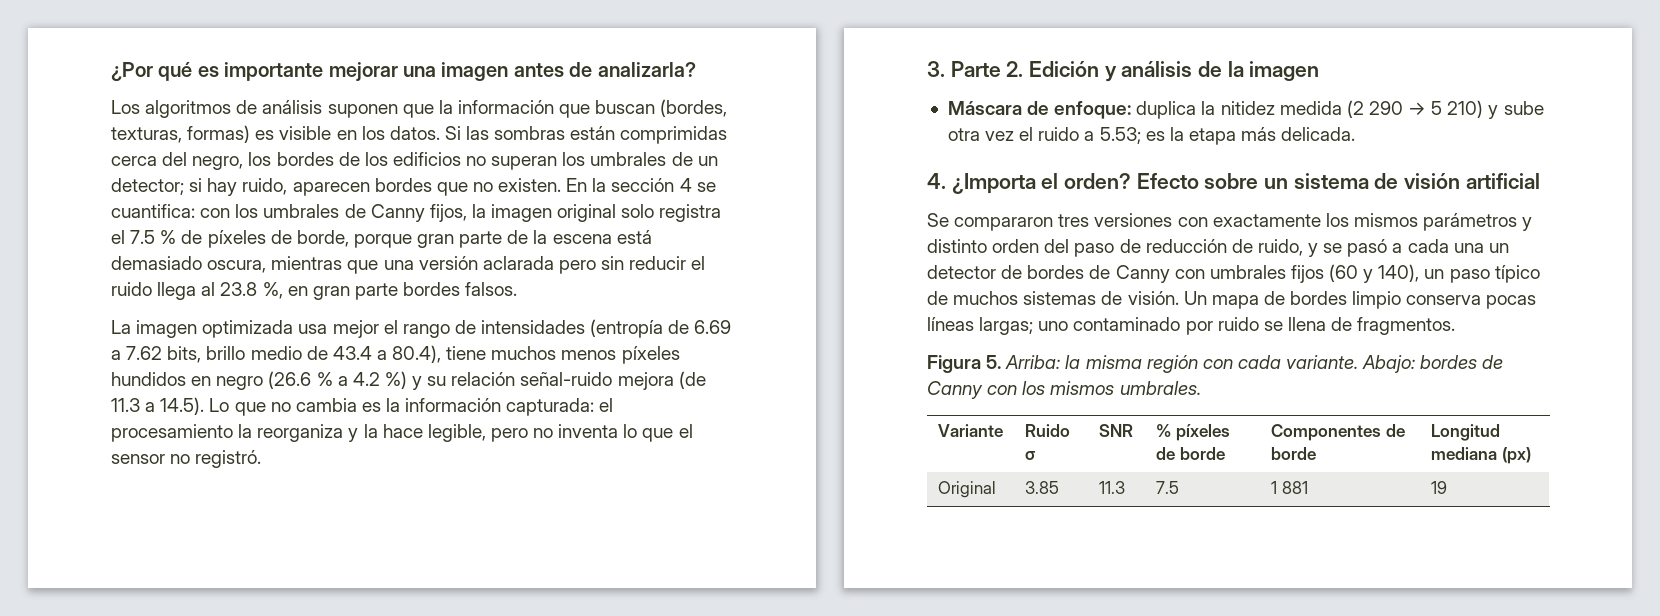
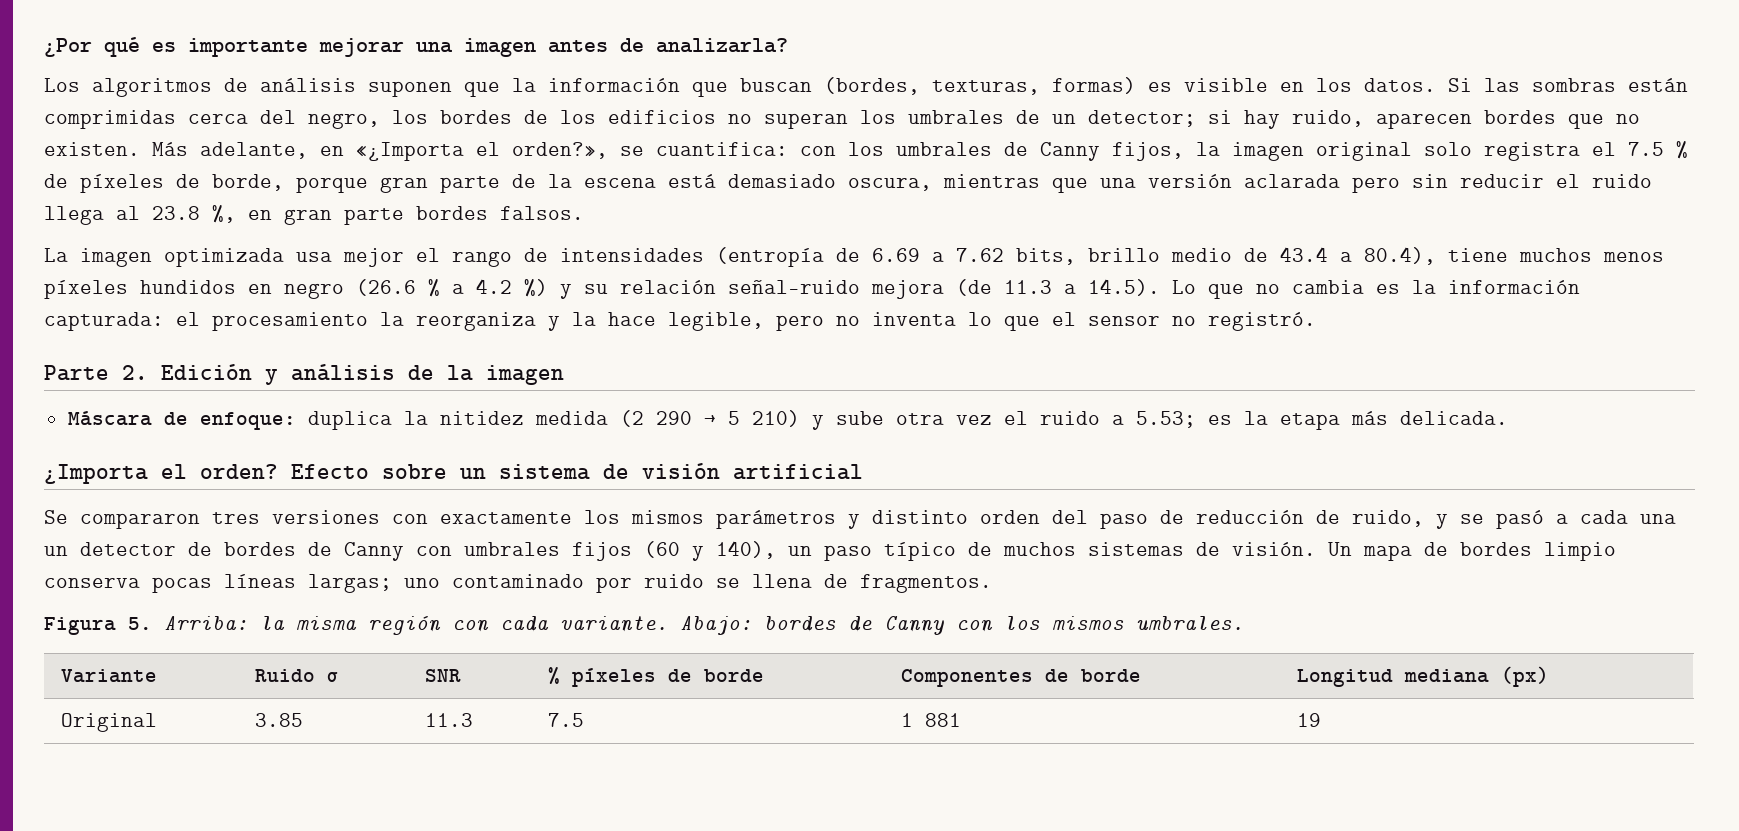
- En la sección 4 se cuantifica: con los umbrales de Canny fijos, la imagen original solo registra el 7.5 % de píxeles de borde, porque gran parte de la escena está demasiado oscura, mientras que una versión aclarada pero sin reducir el ruido llega al 23.8 %, en gran parte bordes falsos.
+ Más adelante, en «¿Importa el orden?», se cuantifica: con los umbrales de Canny fijos, la imagen original solo registra el 7.5 % de píxeles de borde, porque gran parte de la escena está demasiado oscura, mientras que una versión aclarada pero sin reducir el ruido llega al 23.8 %, en gran parte bordes falsos.
- 3. Parte 2. Edición y análisis de la imagen
+ Parte 2. Edición y análisis de la imagen
- 4. ¿Importa el orden?
+ ¿Importa el orden?

